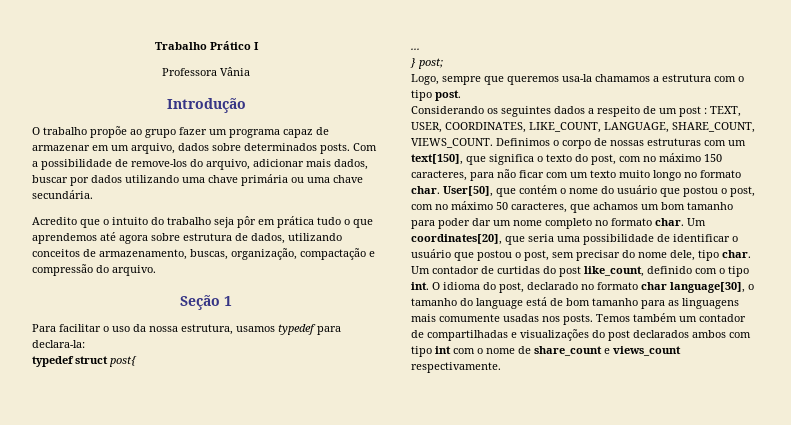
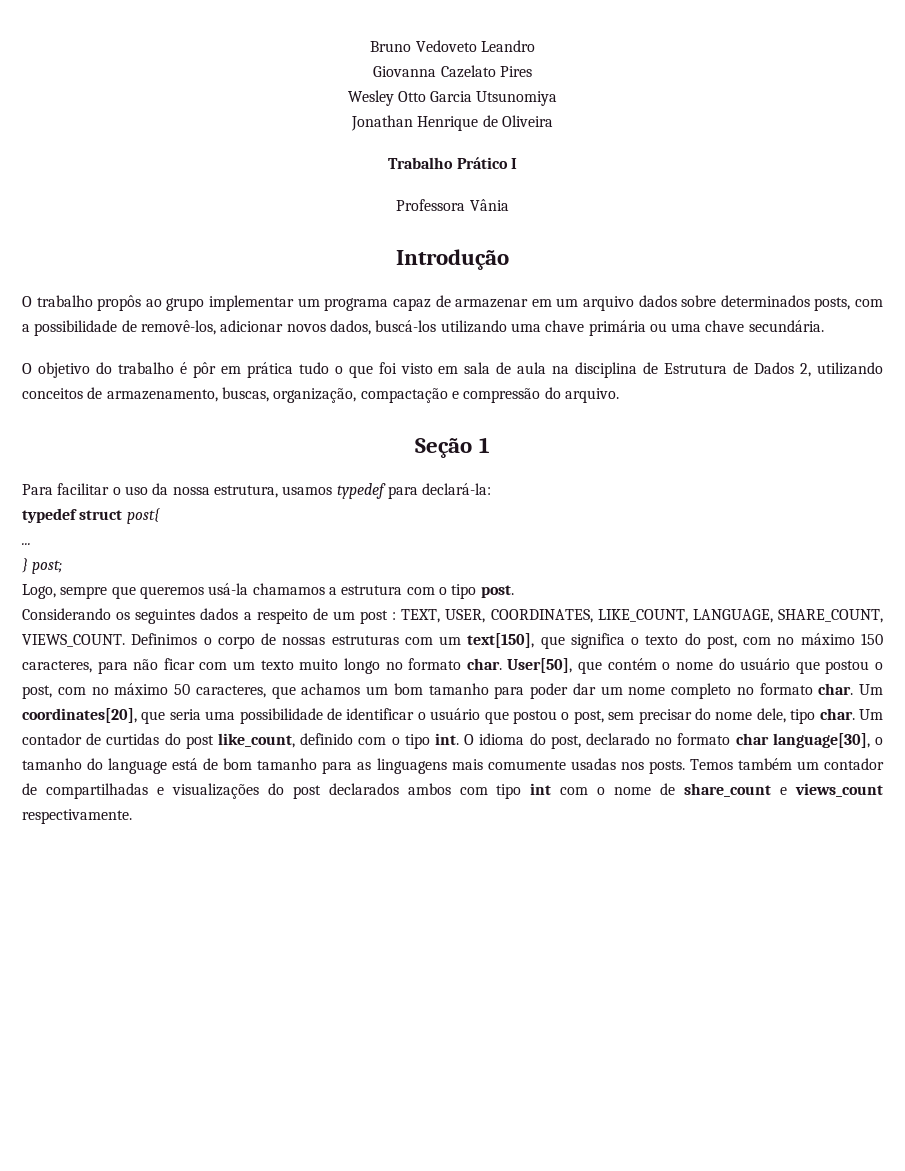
+ Bruno Vedoveto Leandro
+ Giovanna Cazelato Pires
+ Wesley Otto Garcia Utsunomiya
+ Jonathan Henrique de Oliveira
- O trabalho propõe ao grupo fazer um programa capaz de armazenar em um arquivo, dados sobre determinados posts. Com a possibilidade de remove-los do arquivo, adicionar mais dados, buscar por dados utilizando uma chave primária ou uma chave secundária.
+ O trabalho propôs ao grupo implementar um programa capaz de armazenar em um arquivo dados sobre determinados posts, com a possibilidade de removê-los, adicionar novos dados, buscá-los utilizando uma chave primária ou uma chave secundária.
- Acredito que o intuito do trabalho seja pôr em prática tudo o que aprendemos até agora sobre estrutura de dados, utilizando conceitos de armazenamento, buscas, organização, compactação e compressão do arquivo.
+ O objetivo do trabalho é pôr em prática tudo o que foi visto em sala de aula na disciplina de Estrutura de Dados 2, utilizando conceitos de armazenamento, buscas, organização, compactação e compressão do arquivo.
- Para facilitar o uso da nossa estrutura, usamos typedef para declara-la:
+ Para facilitar o uso da nossa estrutura, usamos typedef para declará-la:
- Logo, sempre que queremos usa-la chamamos a estrutura com o tipo post.
+ Logo, sempre que queremos usá-la chamamos a estrutura com o tipo post.

